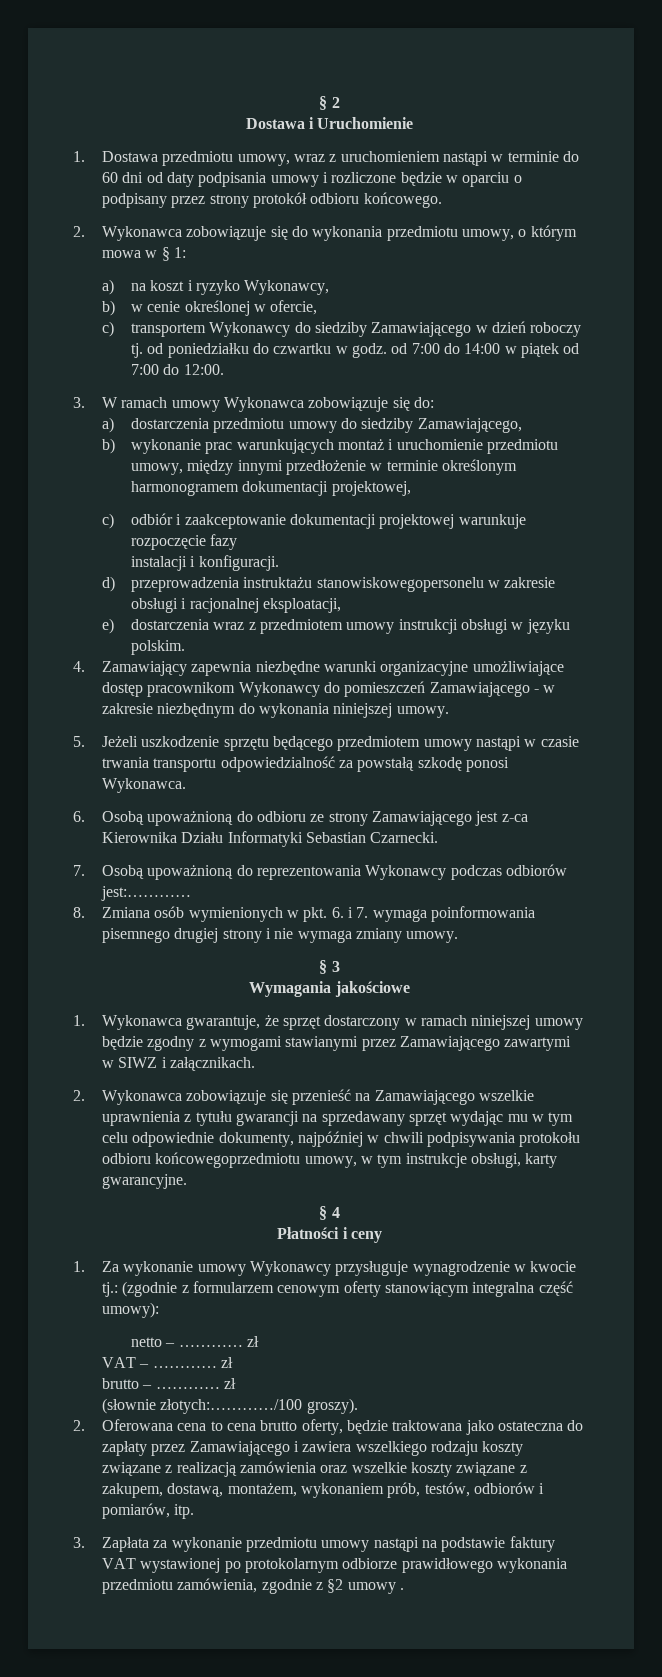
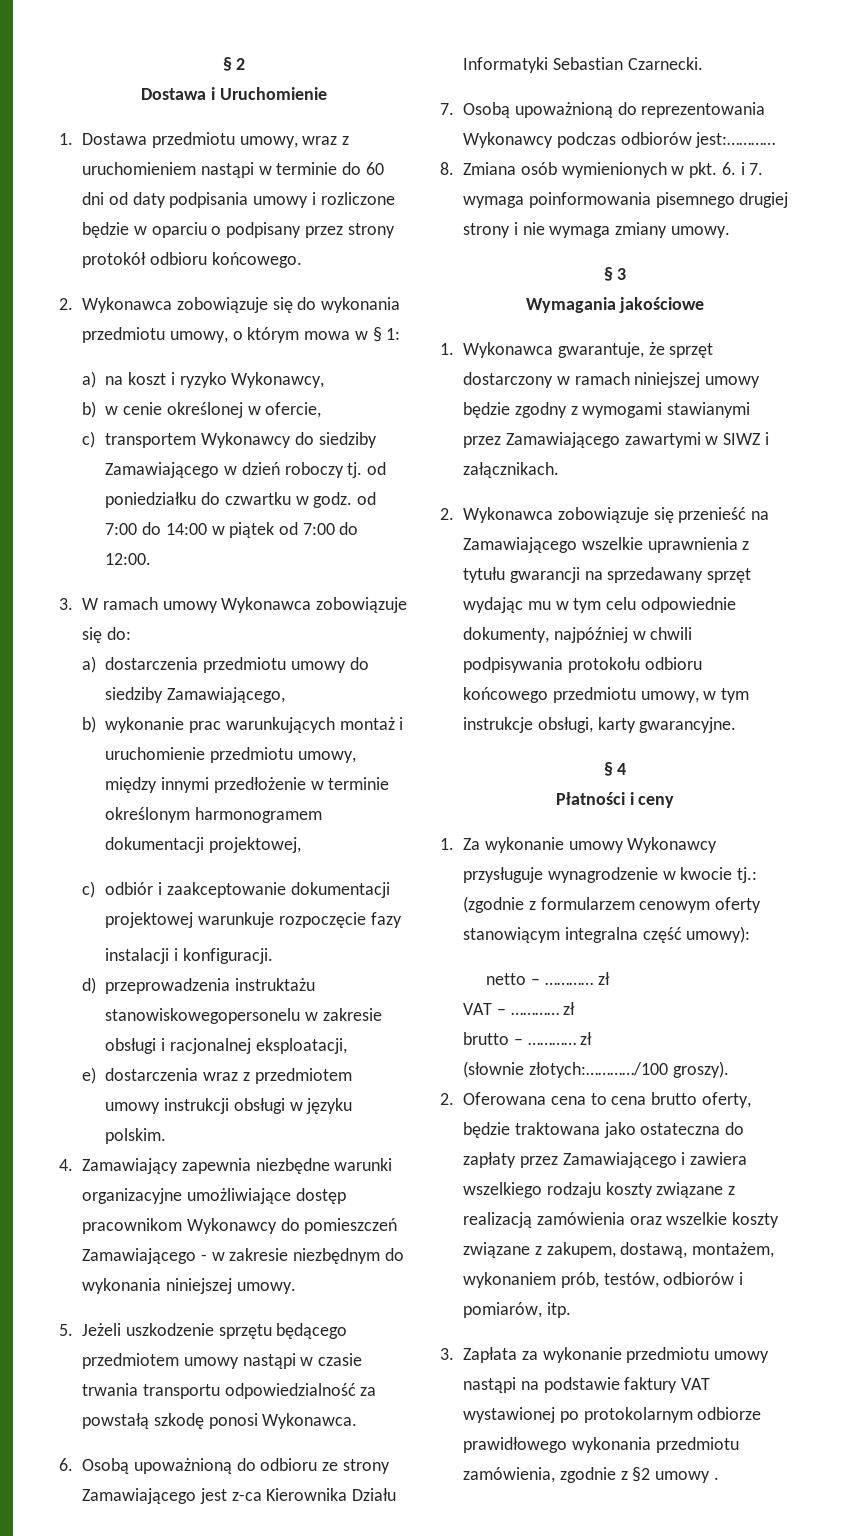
- 2. Wykonawca zobowiązuje się przenieść na Zamawiającego wszelkie uprawnienia z tytułu gwarancji na sprzedawany sprzęt wydając mu w tym celu odpowiednie dokumenty, najpóźniej w chwili podpisywania protokołu odbioru końcowegoprzedmiotu umowy, w tym instrukcje obsługi, karty gwarancyjne.
+ 2. Wykonawca zobowiązuje się przenieść na Zamawiającego wszelkie uprawnienia z tytułu gwarancji na sprzedawany sprzęt wydając mu w tym celu odpowiednie dokumenty, najpóźniej w chwili podpisywania protokołu odbioru końcowego przedmiotu umowy, w tym instrukcje obsługi, karty gwarancyjne.

